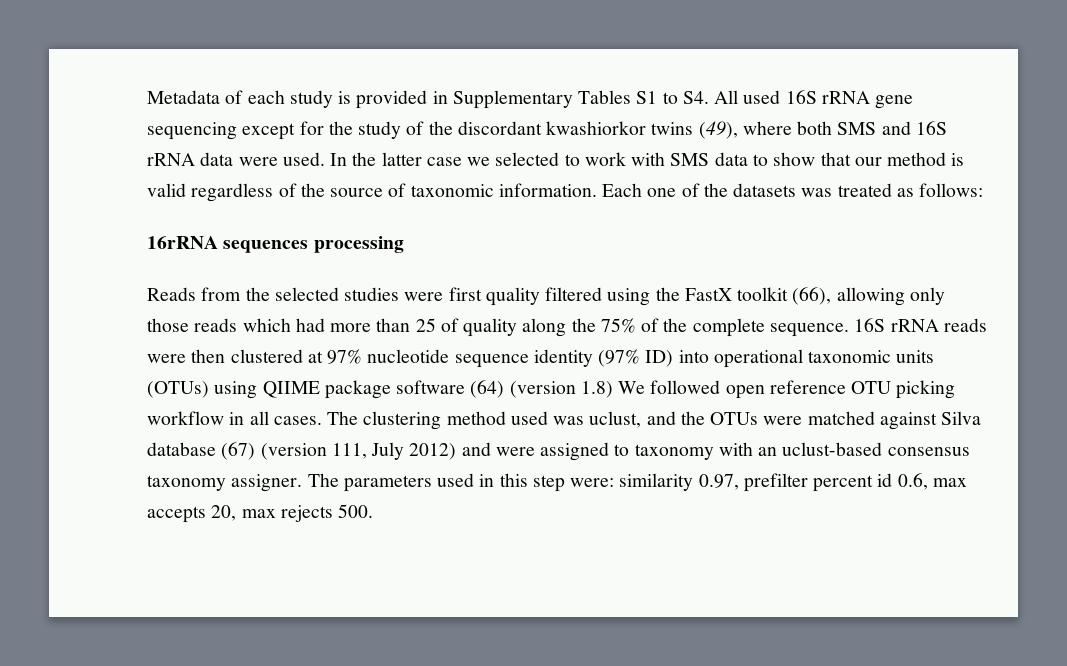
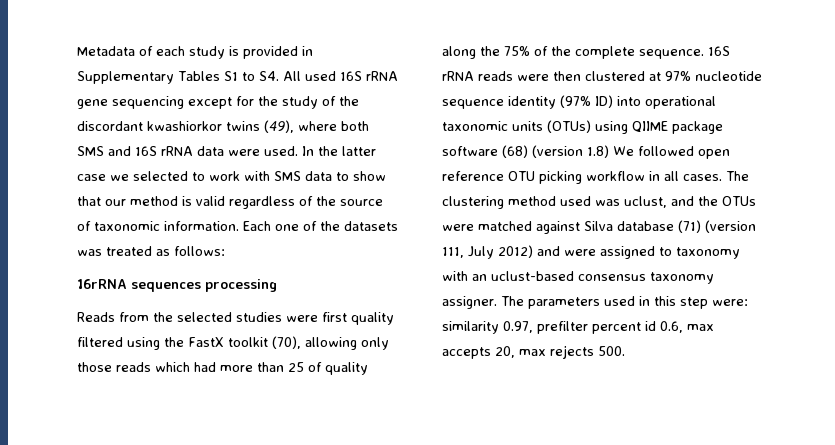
- Reads from the selected studies were first quality filtered using the FastX toolkit (66), allowing only those reads which had more than 25 of quality along the 75% of the complete sequence.
+ Reads from the selected studies were first quality filtered using the FastX toolkit (70), allowing only those reads which had more than 25 of quality along the 75% of the complete sequence.
- 16S rRNA reads were then clustered at 97% nucleotide sequence identity (97% ID) into operational taxonomic units (OTUs) using QIIME package software (64) (version 1.8) We followed open reference OTU picking workflow in all cases.
+ 16S rRNA reads were then clustered at 97% nucleotide sequence identity (97% ID) into operational taxonomic units (OTUs) using QIIME package software (68) (version 1.8) We followed open reference OTU picking workflow in all cases.
- The clustering method used was uclust, and the OTUs were matched against Silva database (67) (version 111, July 2012) and were assigned to taxonomy with an uclust-based consensus taxonomy assigner.
+ The clustering method used was uclust, and the OTUs were matched against Silva database (71) (version 111, July 2012) and were assigned to taxonomy with an uclust-based consensus taxonomy assigner.

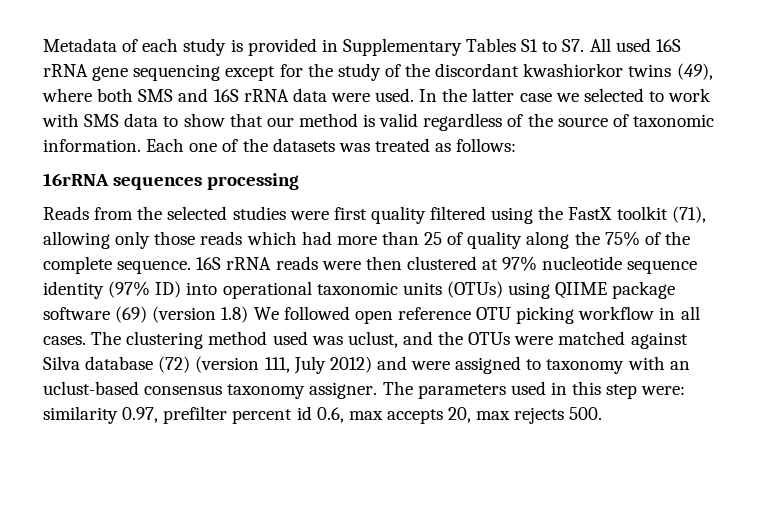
- Metadata of each study is provided in Supplementary Tables S1 to S4. All used 16S rRNA gene sequencing except for the study of the discordant kwashiorkor twins (49), where both SMS and 16S rRNA data were used.
+ Metadata of each study is provided in Supplementary Tables S1 to S7. All used 16S rRNA gene sequencing except for the study of the discordant kwashiorkor twins (49), where both SMS and 16S rRNA data were used.
- Reads from the selected studies were first quality filtered using the FastX toolkit (70), allowing only those reads which had more than 25 of quality along the 75% of the complete sequence.
+ Reads from the selected studies were first quality filtered using the FastX toolkit (71), allowing only those reads which had more than 25 of quality along the 75% of the complete sequence.
- 16S rRNA reads were then clustered at 97% nucleotide sequence identity (97% ID) into operational taxonomic units (OTUs) using QIIME package software (68) (version 1.8) We followed open reference OTU picking workflow in all cases.
+ 16S rRNA reads were then clustered at 97% nucleotide sequence identity (97% ID) into operational taxonomic units (OTUs) using QIIME package software (69) (version 1.8) We followed open reference OTU picking workflow in all cases.
- The clustering method used was uclust, and the OTUs were matched against Silva database (71) (version 111, July 2012) and were assigned to taxonomy with an uclust-based consensus taxonomy assigner.
+ The clustering method used was uclust, and the OTUs were matched against Silva database (72) (version 111, July 2012) and were assigned to taxonomy with an uclust-based consensus taxonomy assigner.

